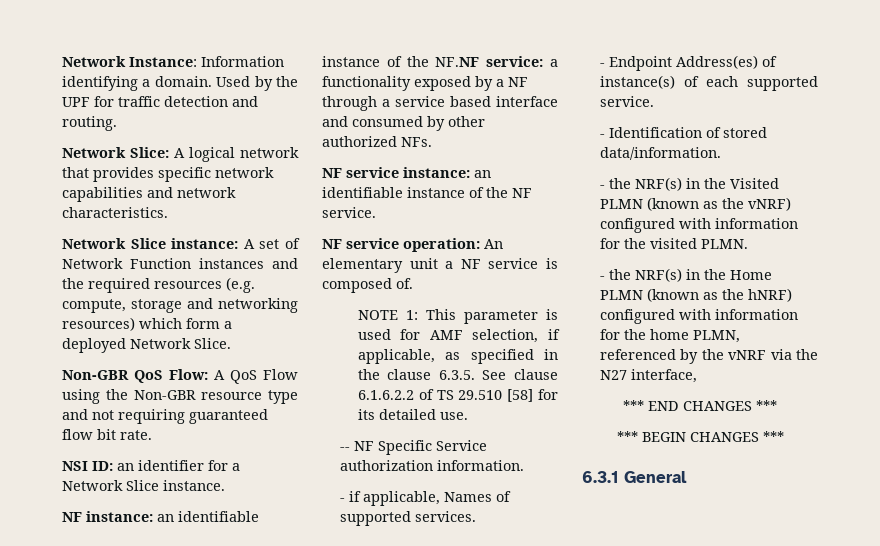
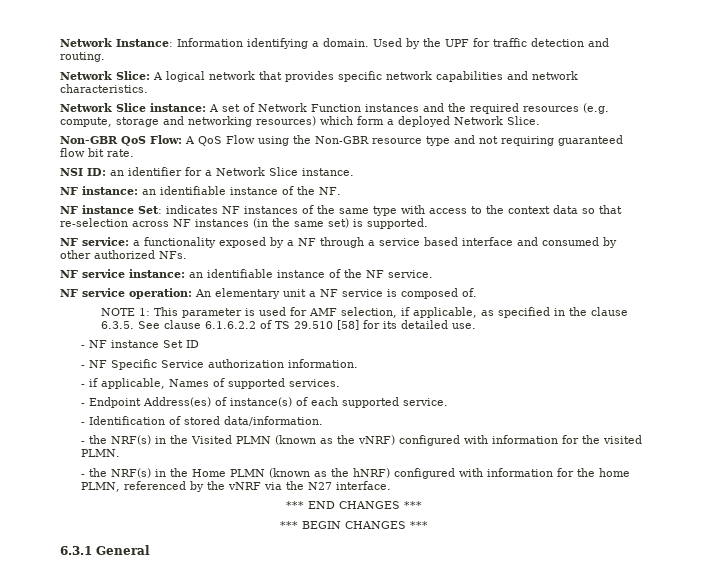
- NF instance: an identifiable instance of the NF.NF service: a functionality exposed by a NF through a service based interface and consumed by other authorized NFs.
+ NF instance: an identifiable instance of the NF.
+ NF instance Set: indicates NF instances of the same type with access to the context data so that re-selection across NF instances (in the same set) is supported.
+ NF service: a functionality exposed by a NF through a service based interface and consumed by other authorized NFs.
- -- NF Specific Service authorization information.
+ - NF instance Set ID
+ - NF Specific Service authorization information.
- - the NRF(s) in the Home PLMN (known as the hNRF) configured with information for the home PLMN, referenced by the vNRF via the N27 interface,
+ - the NRF(s) in the Home PLMN (known as the hNRF) configured with information for the home PLMN, referenced by the vNRF via the N27 interface.

